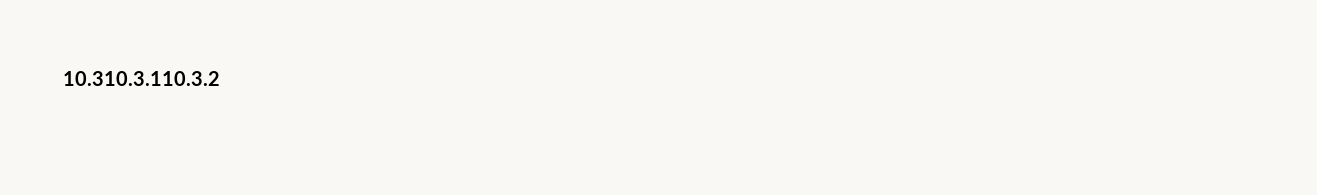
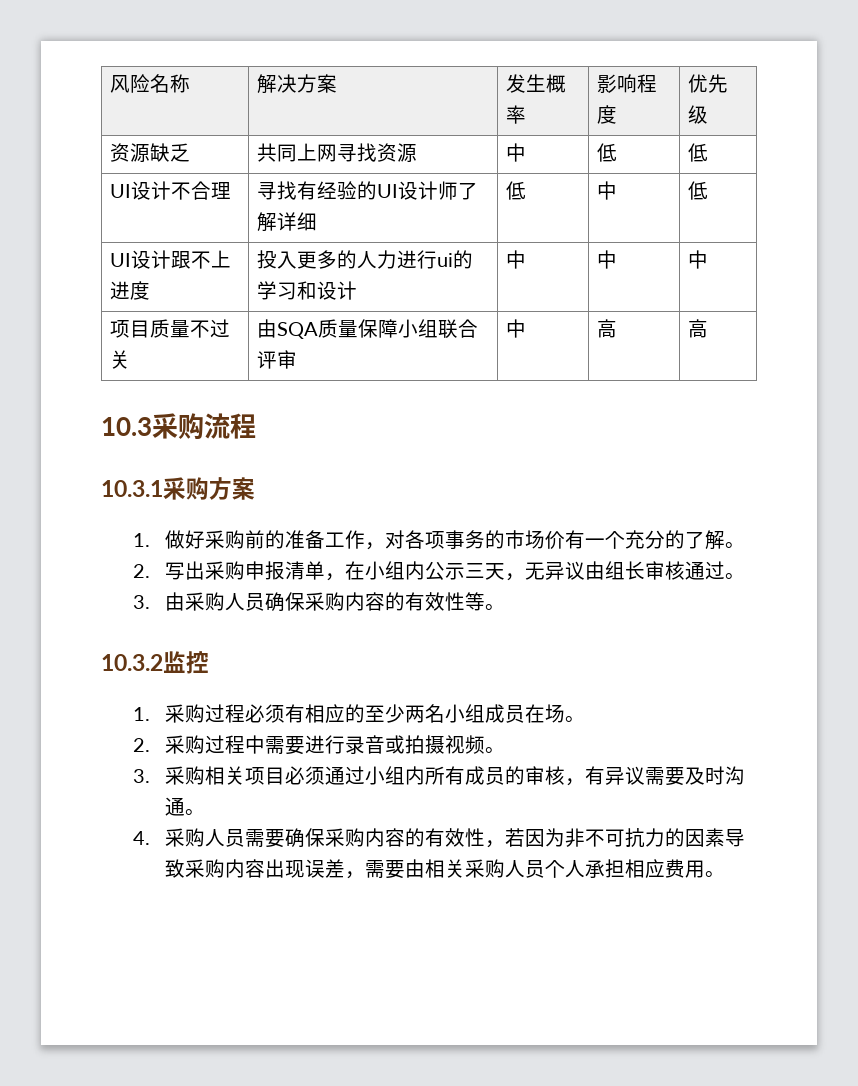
- 10.310.3.110.3.2
+ 风险名称 | 解决方案 | 发生概率 | 影响程度 | 优先级
+ 资源缺乏 | 共同上网寻找资源 | 中 | 低 | 低
+ UI设计不合理 | 寻找有经验的UI设计师了解详细 | 低 | 中 | 低
+ UI设计跟不上进度 | 投入更多的人力进行ui的学习和设计 | 中 | 中 | 中
+ 项目质量不过关 | 由SQA质量保障小组联合评审 | 中 | 高 | 高
+ 10.3采购流程
+ 10.3.1采购方案
+ 1.做好采购前的准备工作，对各项事务的市场价有一个充分的了解。
+ 2.写出采购申报清单，在小组内公示三天，无异议由组长审核通过。
+ 3.由采购人员确保采购内容的有效性等。
+ 10.3.2监控
+ 1.采购过程必须有相应的至少两名小组成员在场。
+ 2.采购过程中需要进行录音或拍摄视频。
+ 3.采购相关项目必须通过小组内所有成员的审核，有异议需要及时沟通。
+ 4.采购人员需要确保采购内容的有效性，若因为非不可抗力的因素导致采购内容出现误差，需要由相关采购人员个人承担相应费用。

